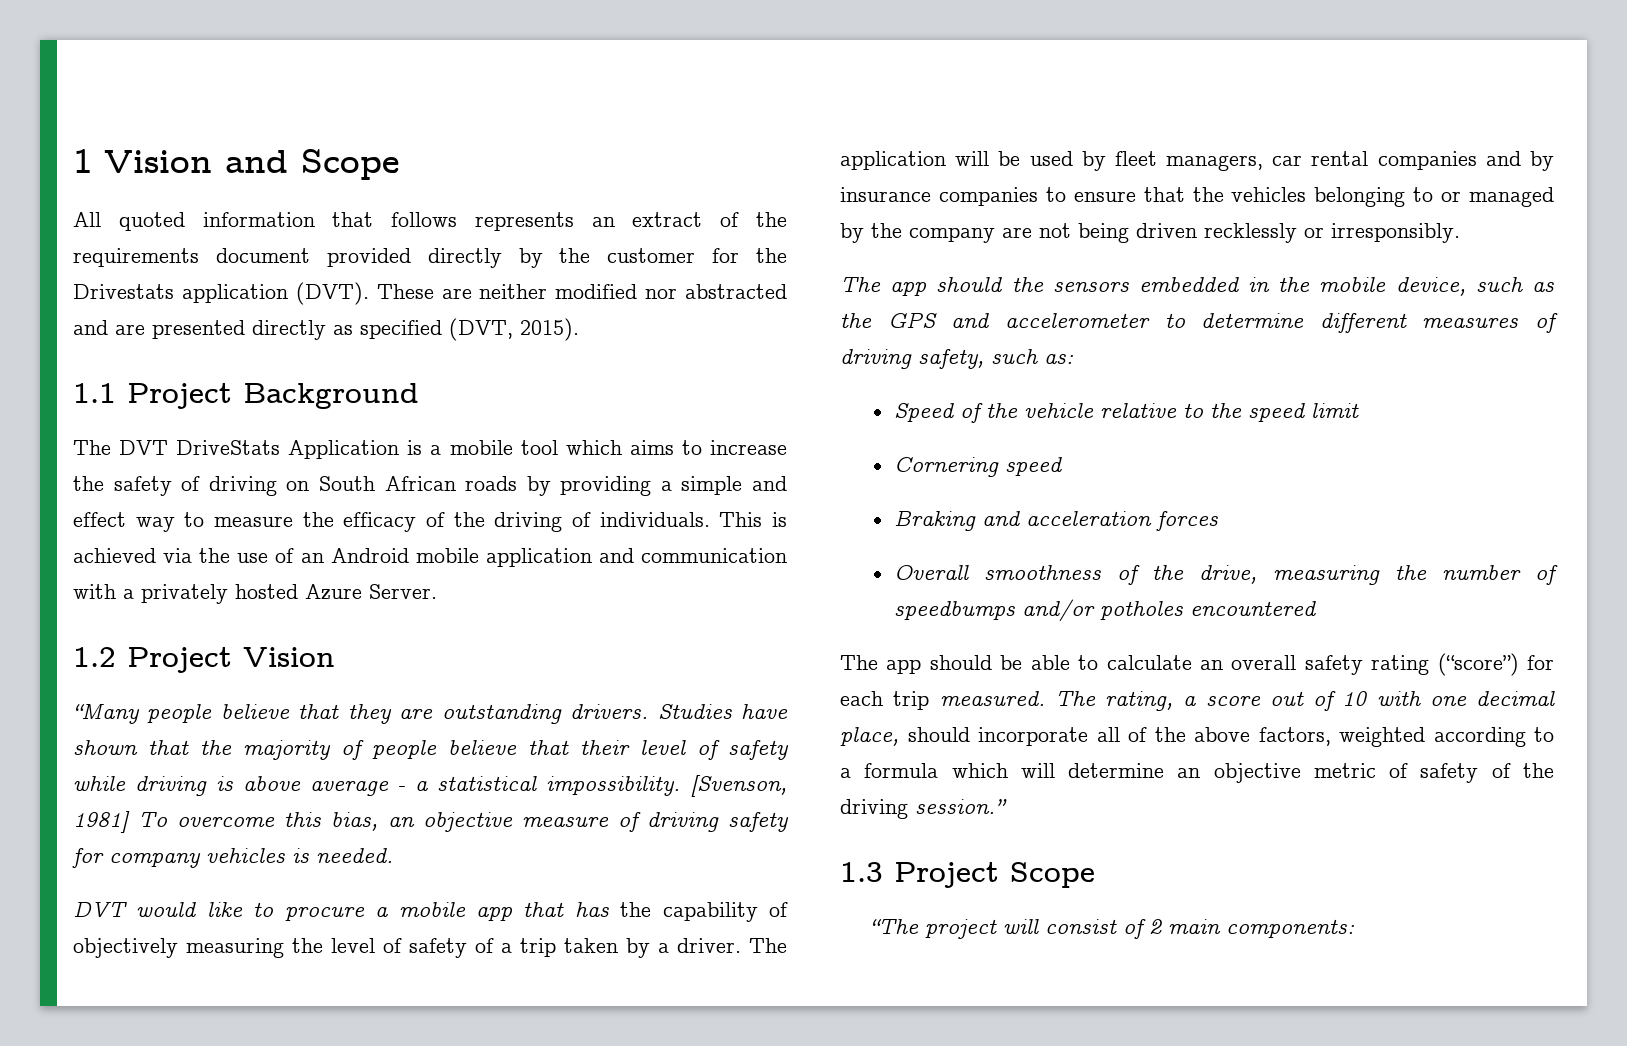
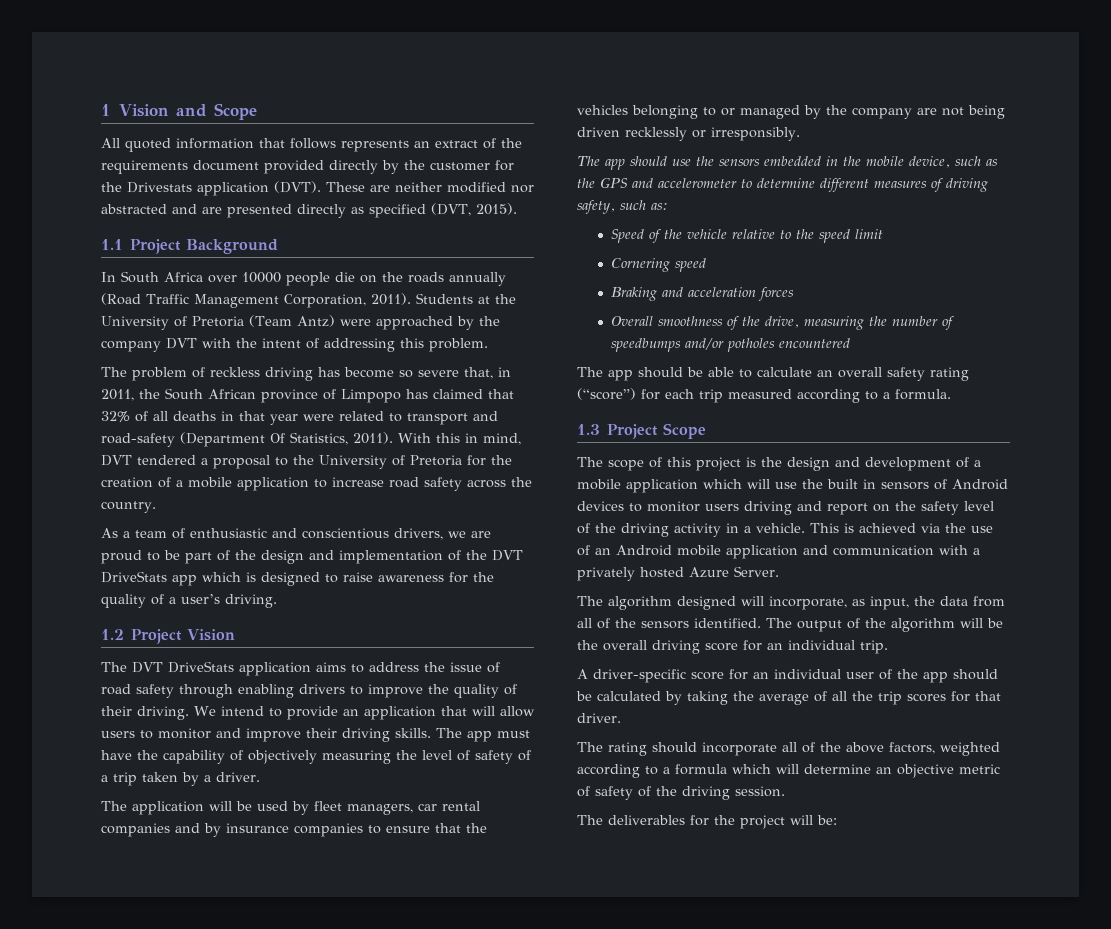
- The DVT DriveStats Application is a mobile tool which aims to increase the safety of driving on South African roads by providing a simple and effect way to measure the efficacy of the driving of individuals. This is achieved via the use of an Android mobile application and communication with a privately hosted Azure Server.
+ In South Africa over 10000 people die on the roads annually (Road Traffic Management Corporation, 2011). Students at the University of Pretoria (Team Antz) were approached by the company DVT with the intent of addressing this problem.
+ The problem of reckless driving has become so severe that, in 2011, the South African province of Limpopo has claimed that 32% of all deaths in that year were related to transport and road-safety (Department Of Statistics, 2011). With this in mind, DVT tendered a proposal to the University of Pretoria for the creation of a mobile application to increase road safety across the country.
+ As a team of enthusiastic and conscientious drivers, we are proud to be part of the design and implementation of the DVT DriveStats app which is designed to raise awareness for the quality of a user’s driving.
  1.2 Project Vision
- “Many people believe that they are outstanding drivers. Studies have shown that the majority of people believe that their level of safety while driving is above average - a statistical impossibility. [Svenson, 1981] To overcome this bias, an objective measure of driving safety for company vehicles is needed.
- DVT would like to procure a mobile app that has the capability of objectively measuring the level of safety of a trip taken by a driver. The application will be used by fleet managers, car rental companies and by insurance companies to ensure that the vehicles belonging to or managed by the company are not being driven recklessly or irresponsibly.
+ The DVT DriveStats application aims to address the issue of road safety through enabling drivers to improve the quality of their driving. We intend to provide an application that will allow users to monitor and improve their driving skills. The app must have the capability of objectively measuring the level of safety of a trip taken by a driver.
+ The application will be used by fleet managers, car rental companies and by insurance companies to ensure that the vehicles belonging to or managed by the company are not being driven recklessly or irresponsibly.
- The app should the sensors embedded in the mobile device, such as the GPS and accelerometer to determine different measures of driving safety, such as:
+ The app should use the sensors embedded in the mobile device, such as the GPS and accelerometer to determine different measures of driving safety, such as:
- The app should be able to calculate an overall safety rating (“score”) for each trip measured. The rating, a score out of 10 with one decimal place, should incorporate all of the above factors, weighted according to a formula which will determine an objective metric of safety of the driving session.”
+ The app should be able to calculate an overall safety rating (“score”) for each trip measured according to a formula.
  1.3 Project Scope
- “The project will consist of 2 main components:
+ The scope of this project is the design and development of a mobile application which will use the built in sensors of Android devices to monitor users driving and report on the safety level of the driving activity in a vehicle. This is achieved via the use of an Android mobile application and communication with a privately hosted Azure Server.
+ The algorithm designed will incorporate, as input, the data from all of the sensors identified. The output of the algorithm will be the overall driving score for an individual trip.
+ A driver-specific score for an individual user of the app should be calculated by taking the average of all the trip scores for that driver.
+ The rating should incorporate all of the above factors, weighted according to a formula which will determine an objective metric of safety of the driving session.
+ The deliverables for the project will be:

